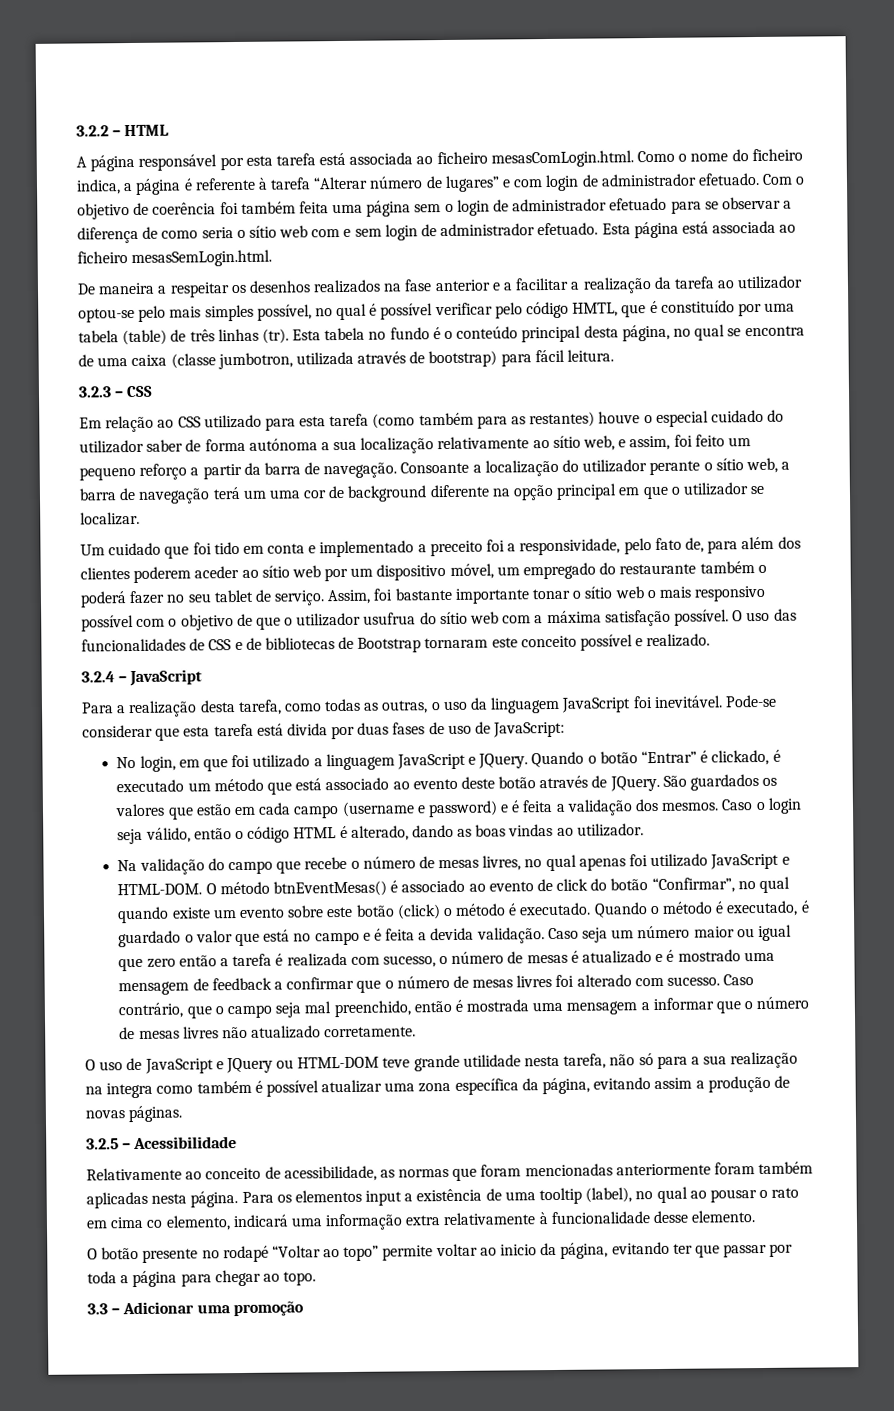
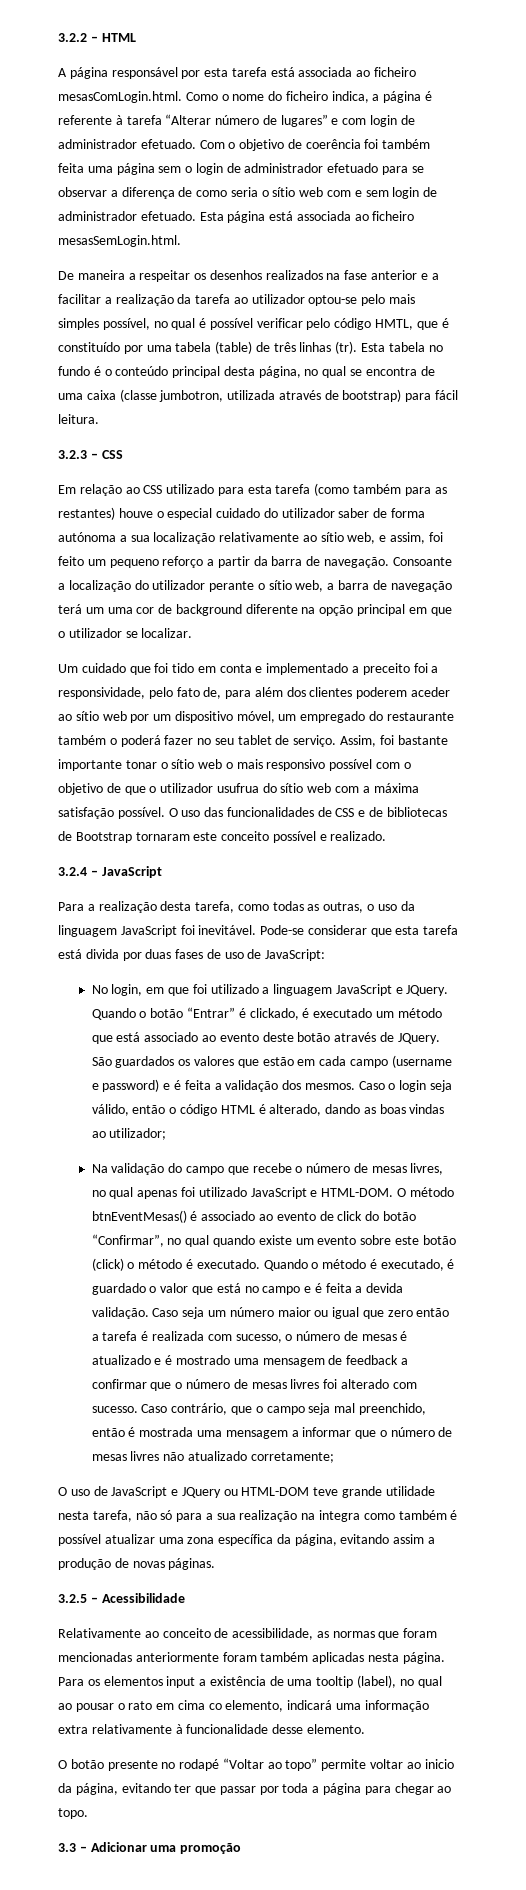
- Caso o login seja válido, então o código HTML é alterado, dando as boas vindas ao utilizador.
+ Caso o login seja válido, então o código HTML é alterado, dando as boas vindas ao utilizador;
- Caso contrário, que o campo seja mal preenchido, então é mostrada uma mensagem a informar que o número de mesas livres não atualizado corretamente.
+ Caso contrário, que o campo seja mal preenchido, então é mostrada uma mensagem a informar que o número de mesas livres não atualizado corretamente;

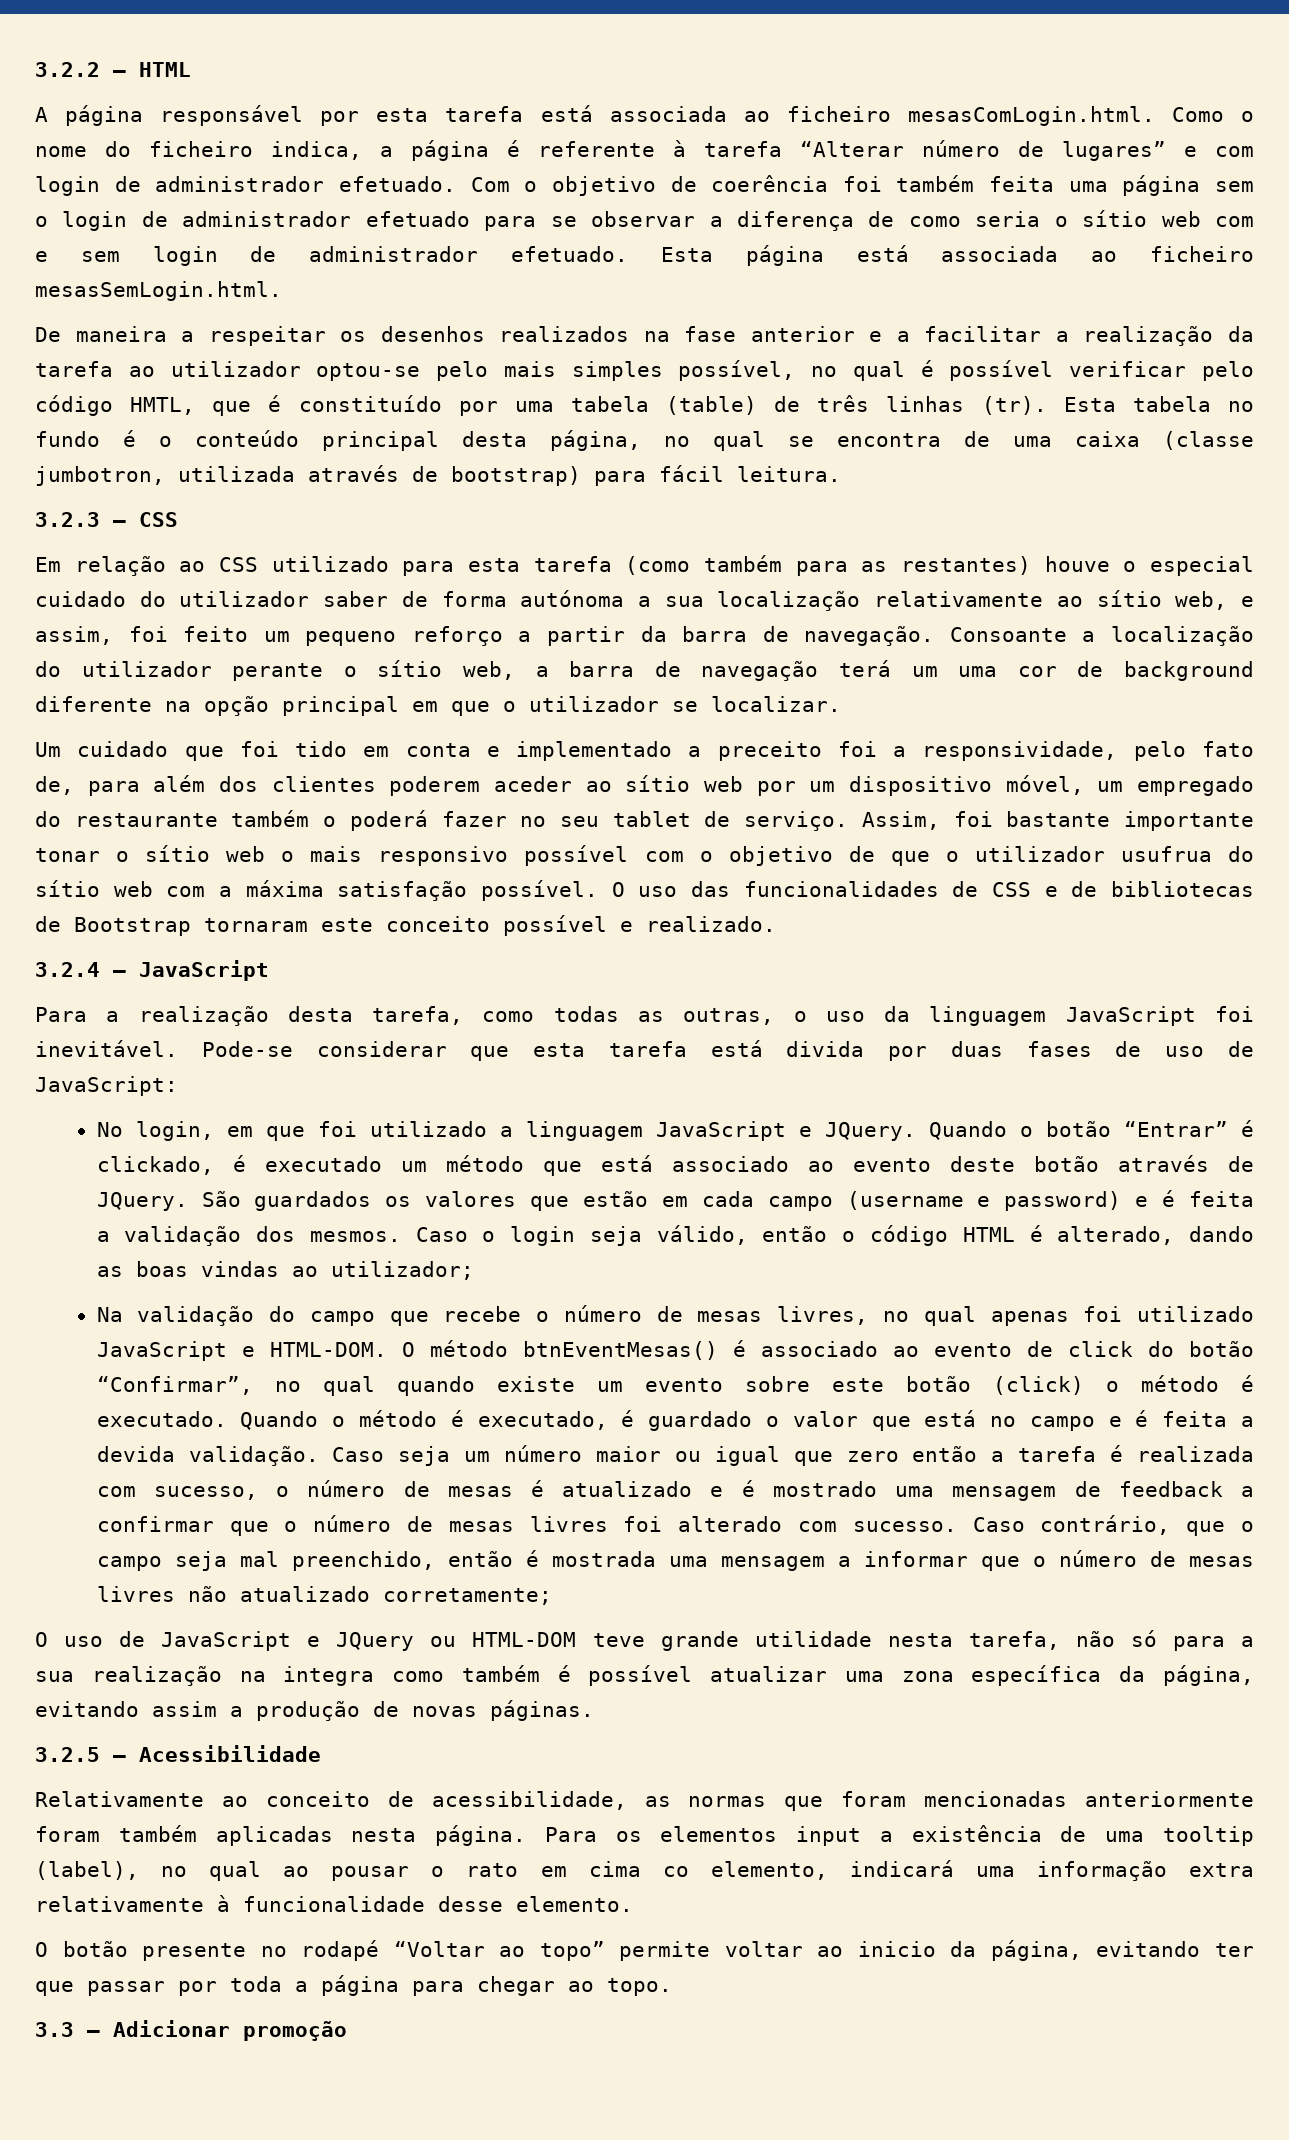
- 3.3 – Adicionar uma promoção
+ 3.3 – Adicionar promoção

